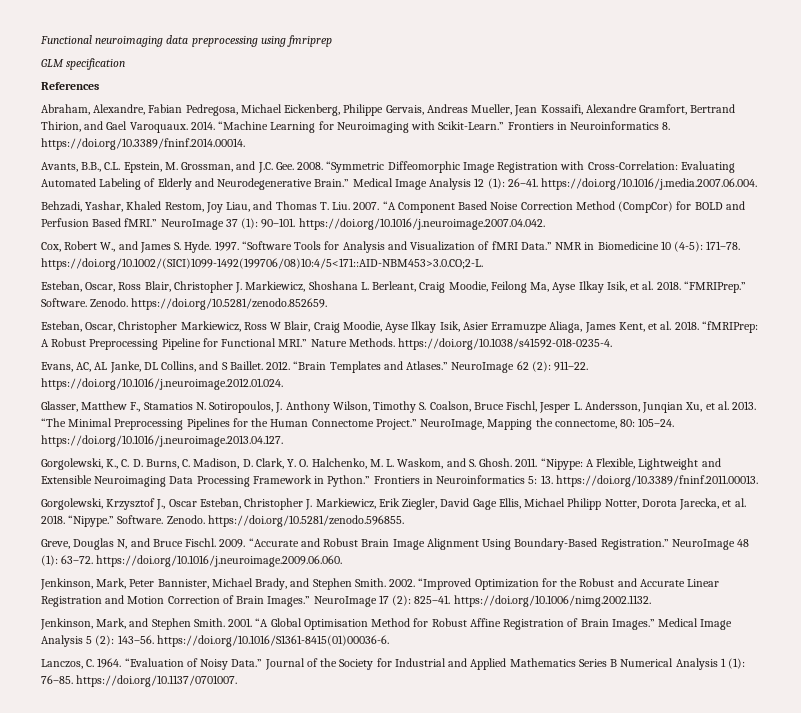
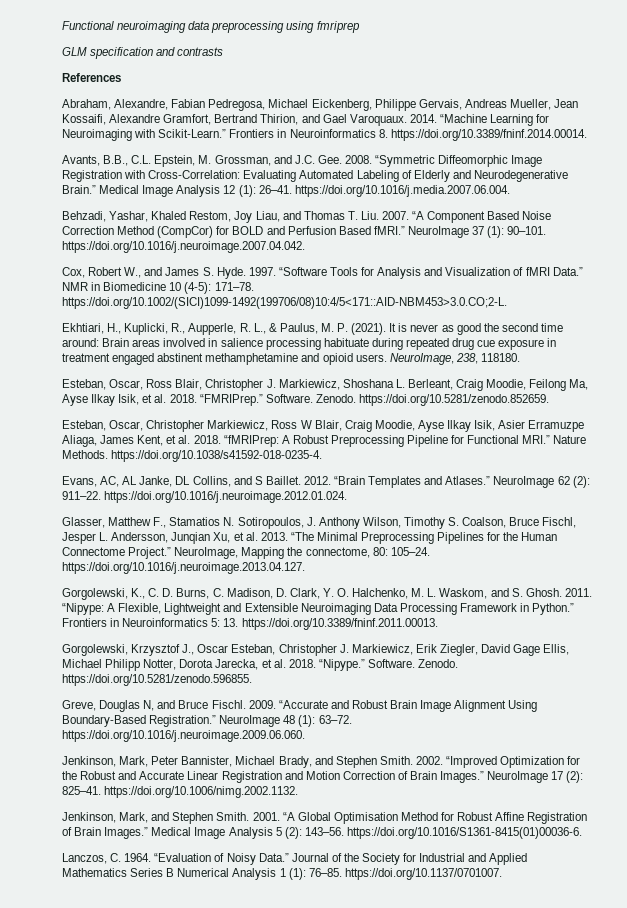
- GLM specification
+ GLM specification and contrasts
+ Ekhtiari, H., Kuplicki, R., Aupperle, R. L., & Paulus, M. P. (2021). It is never as good the second time around: Brain areas involved in salience processing habituate during repeated drug cue exposure in treatment engaged abstinent methamphetamine and opioid users. NeuroImage, 238, 118180.

